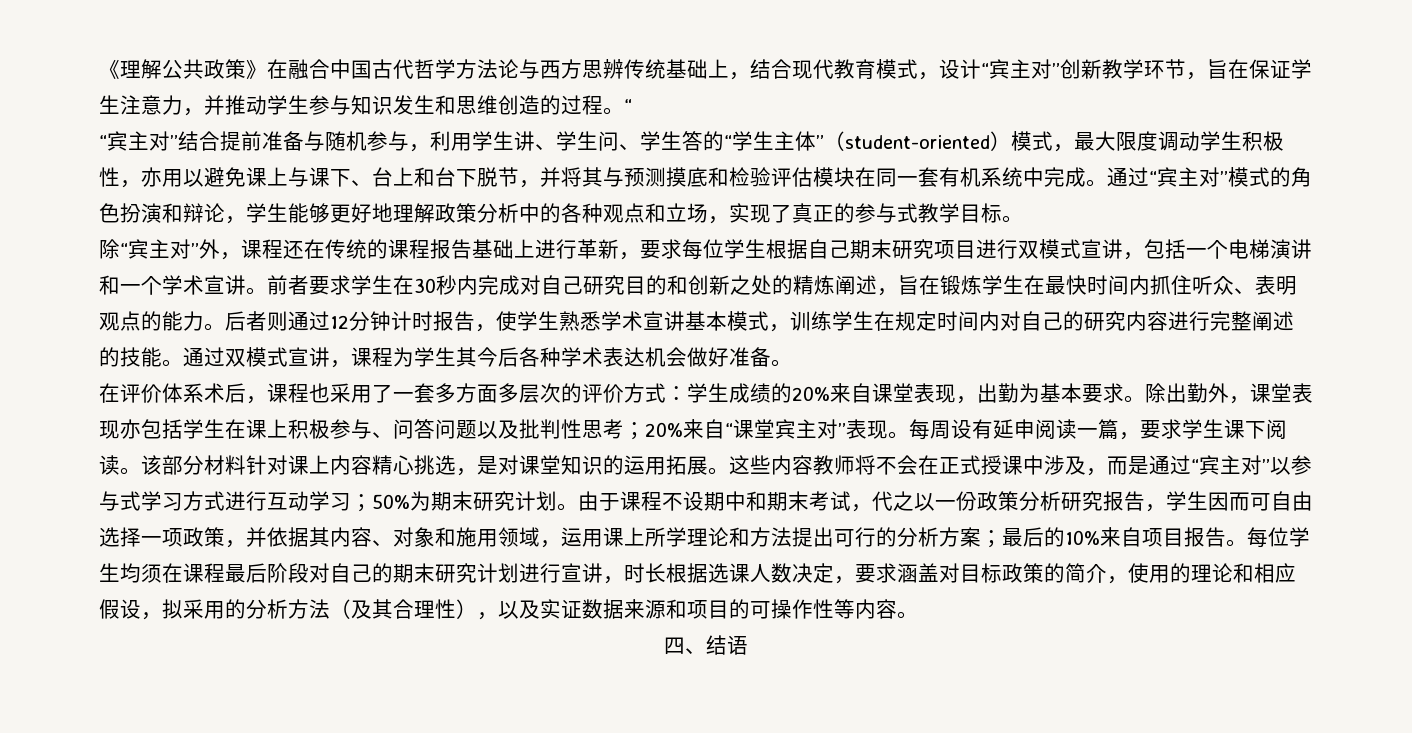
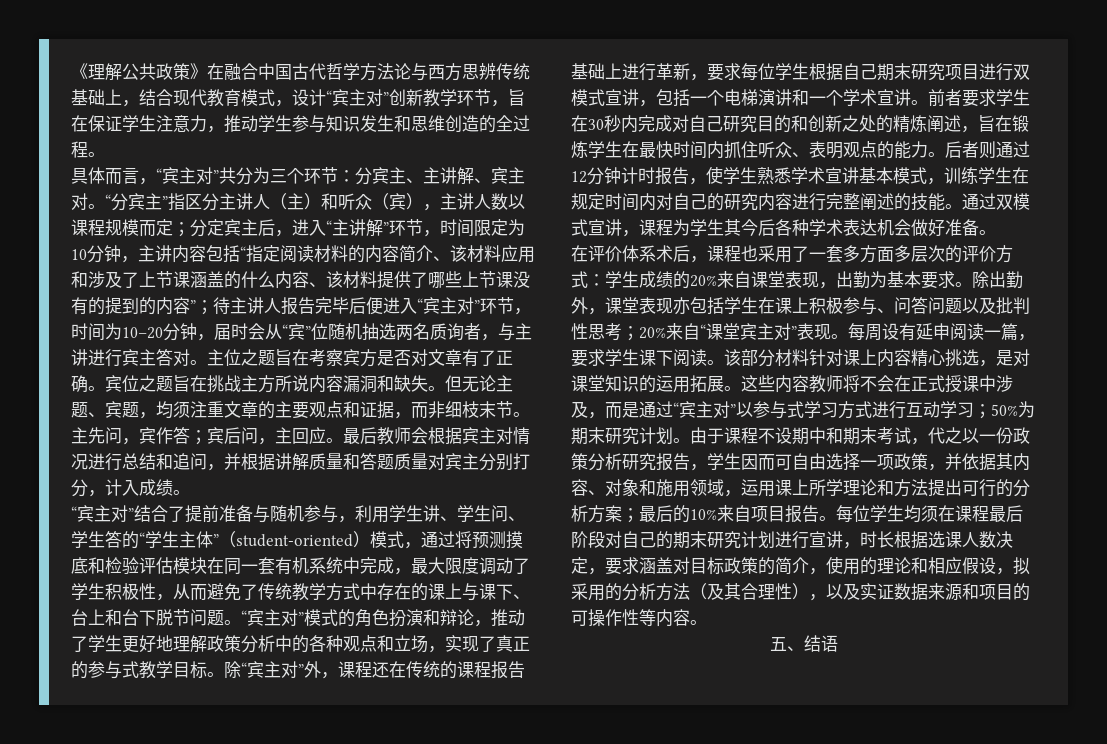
- 《理解公共政策》在融合中国古代哲学方法论与西方思辨传统基础上，结合现代教育模式，设计“宾主对”创新教学环节，旨在保证学生注意力，并推动学生参与知识发生和思维创造的过程。“
+ 《理解公共政策》在融合中国古代哲学方法论与西方思辨传统基础上，结合现代教育模式，设计“宾主对”创新教学环节，旨在保证学生注意力，推动学生参与知识发生和思维创造的全过程。
+ 具体而言，“宾主对”共分为三个环节：分宾主、主讲解、宾主对。“分宾主”指区分主讲人（主）和听众（宾），主讲人数以课程规模而定；分定宾主后，进入“主讲解”环节，时间限定为10分钟，主讲内容包括“指定阅读材料的内容简介、该材料应用和涉及了上节课涵盖的什么内容、该材料提供了哪些上节课没有的提到的内容”；待主讲人报告完毕后便进入“宾主对”环节，时间为10–20分钟，届时会从“宾”位随机抽选两名质询者，与主讲进行宾主答对。主位之题旨在考察宾方是否对文章有了正确。宾位之题旨在挑战主方所说内容漏洞和缺失。但无论主题、宾题，均须注重文章的主要观点和证据，而非细枝末节。主先问，宾作答；宾后问，主回应。最后教师会根据宾主对情况进行总结和追问，并根据讲解质量和答题质量对宾主分别打分，计入成绩。
- “宾主对”结合提前准备与随机参与，利用学生讲、学生问、学生答的“学生主体”（student-oriented）模式，最大限度调动学生积极性，亦用以避免课上与课下、台上和台下脱节，并将其与预测摸底和检验评估模块在同一套有机系统中完成。通过“宾主对”模式的角色扮演和辩论，学生能够更好地理解政策分析中的各种观点和立场，实现了真正的参与式教学目标。
- 除“宾主对”外，课程还在传统的课程报告基础上进行革新，要求每位学生根据自己期末研究项目进行双模式宣讲，包括一个电梯演讲和一个学术宣讲。
+ “宾主对”结合了提前准备与随机参与，利用学生讲、学生问、学生答的“学生主体”（student-oriented）模式，通过将预测摸底和检验评估模块在同一套有机系统中完成，最大限度调动了学生积极性，从而避免了传统教学方式中存在的课上与课下、台上和台下脱节问题。“宾主对”模式的角色扮演和辩论，推动了学生更好地理解政策分析中的各种观点和立场，实现了真正的参与式教学目标。除“宾主对”外，课程还在传统的课程报告基础上进行革新，要求每位学生根据自己期末研究项目进行双模式宣讲，包括一个电梯演讲和一个学术宣讲。
- 四、结语
+ 五、结语

